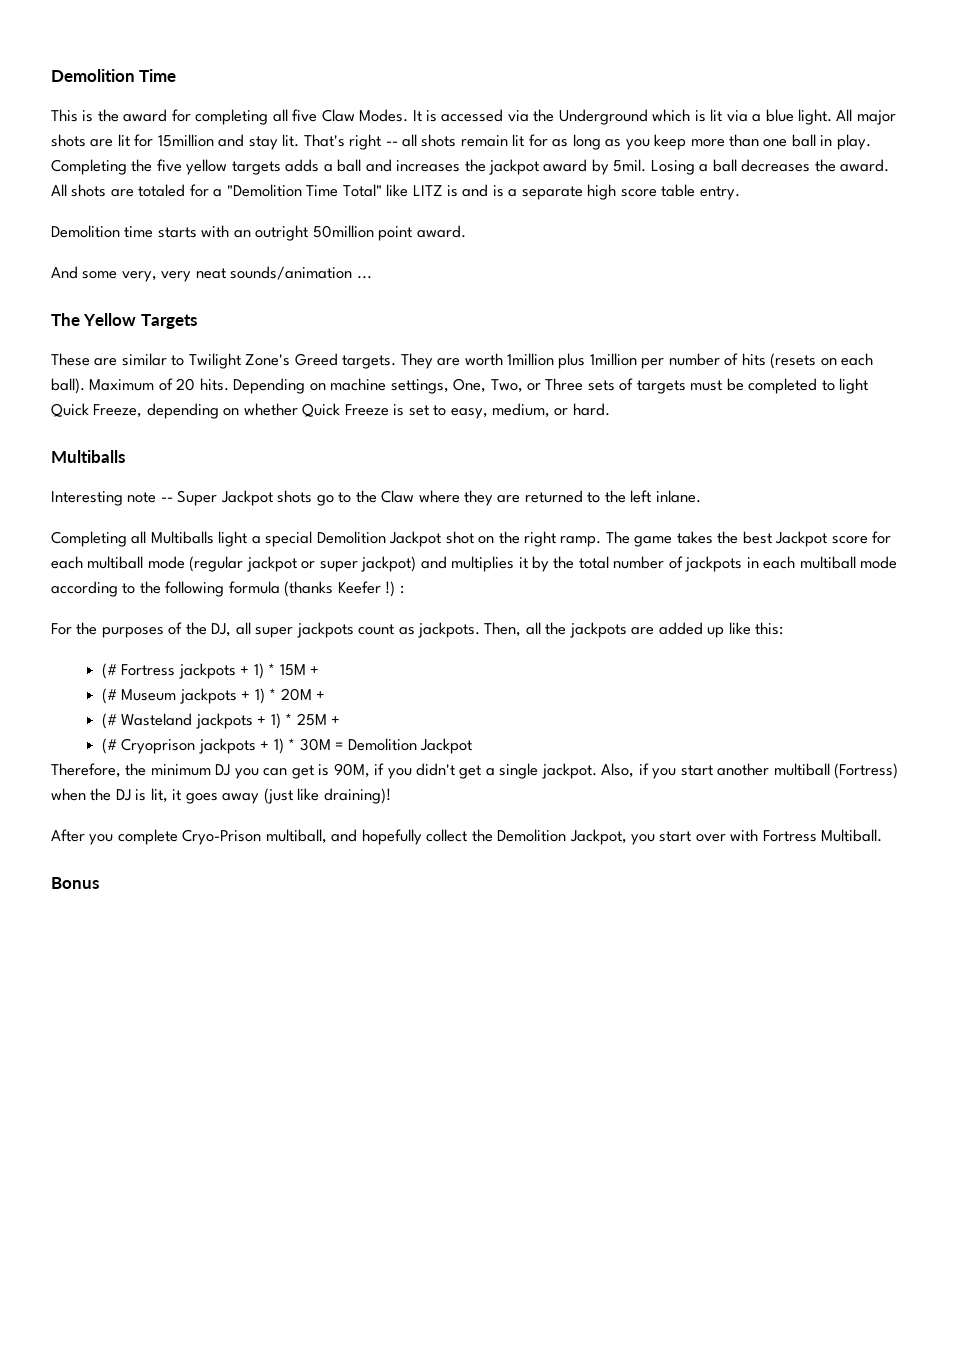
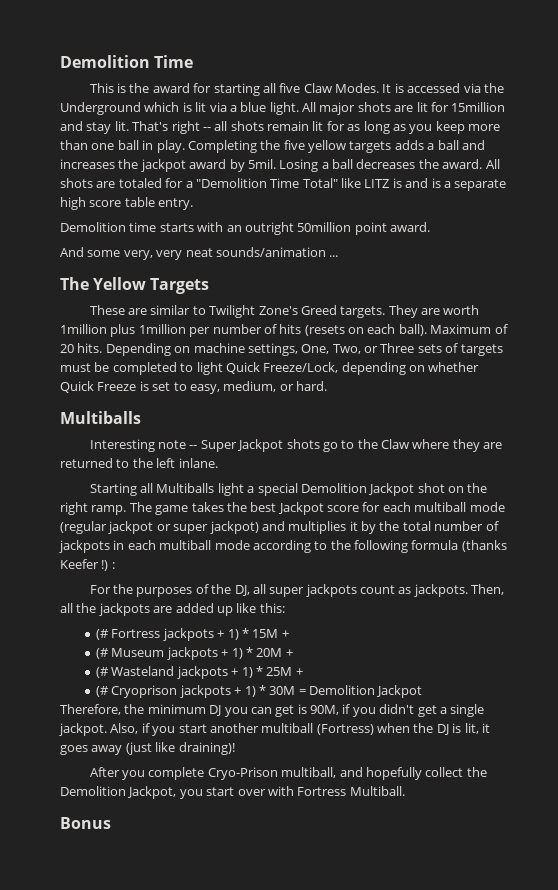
- This is the award for completing all five Claw Modes.
+ This is the award for starting all five Claw Modes.
- Depending on machine settings, One, Two, or Three sets of targets must be completed to light Quick Freeze, depending on whether Quick Freeze is set to easy, medium, or hard.
+ Depending on machine settings, One, Two, or Three sets of targets must be completed to light Quick Freeze/Lock, depending on whether Quick Freeze is set to easy, medium, or hard.
- Completing all Multiballs light a special Demolition Jackpot shot on the right ramp.
+ Starting all Multiballs light a special Demolition Jackpot shot on the right ramp.

